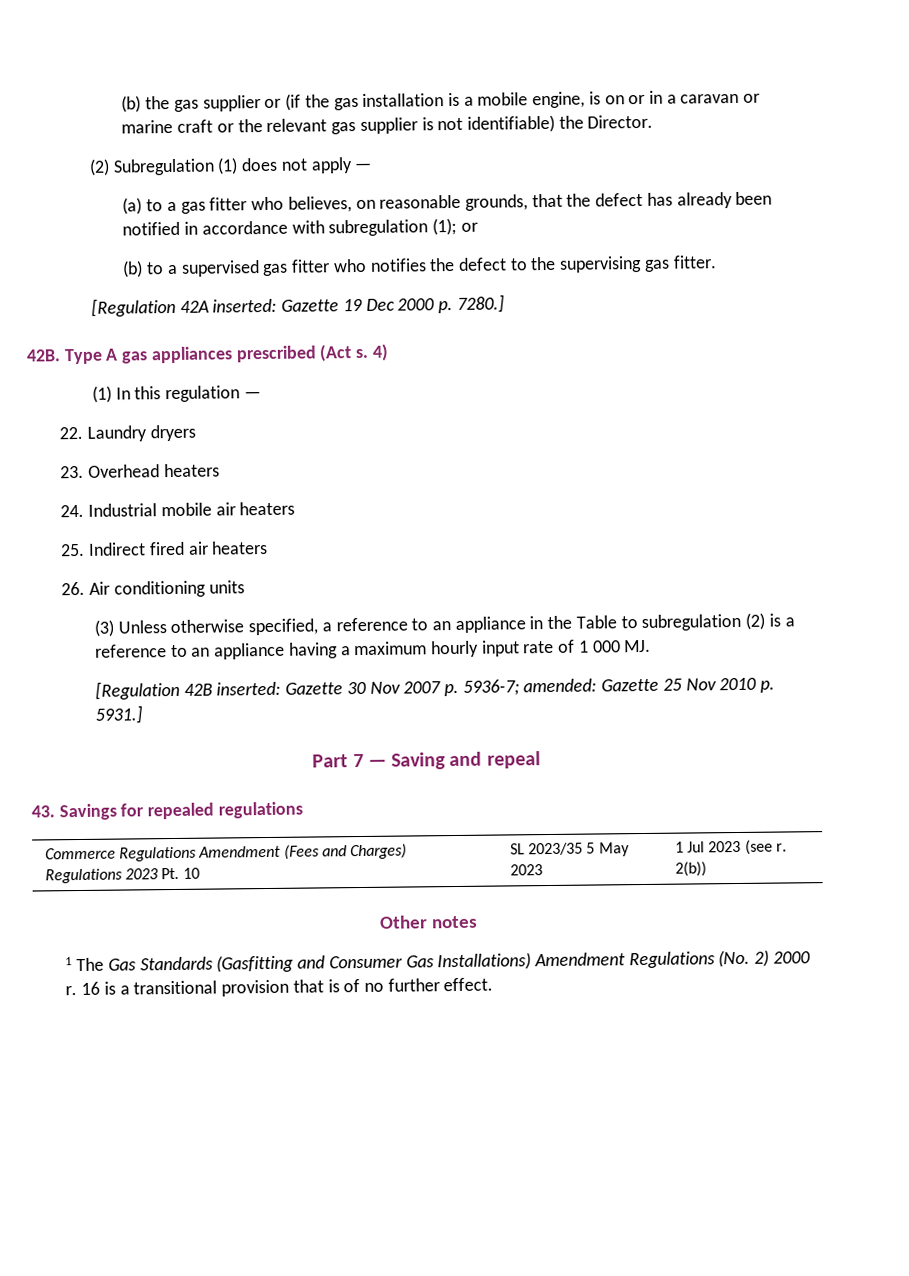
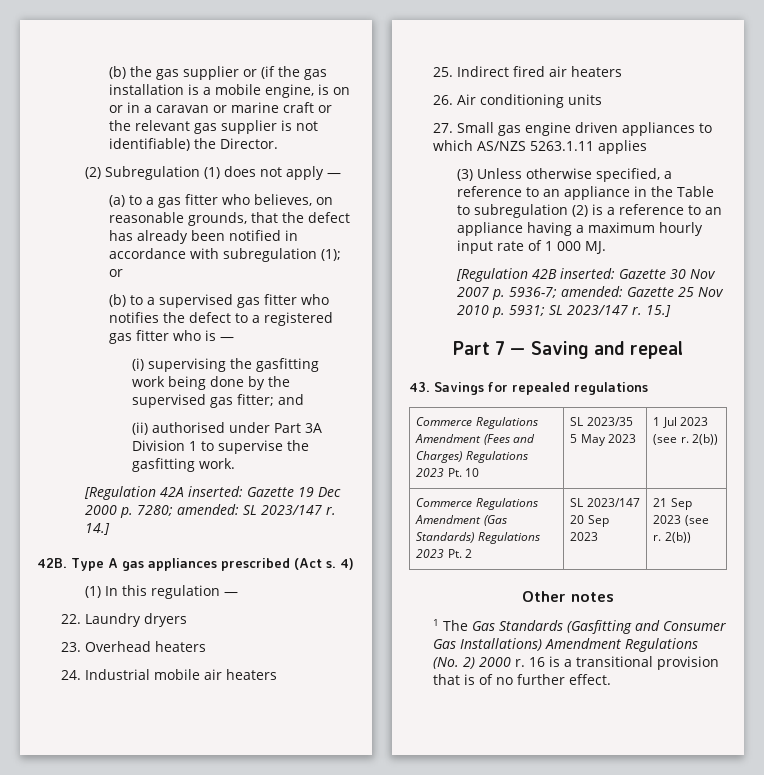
- (b) to a supervised gas fitter who notifies the defect to the supervising gas fitter.
+ (b) to a supervised gas fitter who notifies the defect to a registered gas fitter who is —
+ (i) supervising the gasfitting work being done by the supervised gas fitter; and
+ (ii) authorised under Part 3A Division 1 to supervise the gasfitting work.
- [Regulation 42A inserted: Gazette 19 Dec 2000 p. 7280.]
+ [Regulation 42A inserted: Gazette 19 Dec 2000 p. 7280; amended: SL 2023/147 r. 14.]
+ 27. Small gas engine driven appliances to which AS/NZS 5263.1.11 applies
- [Regulation 42B inserted: Gazette 30 Nov 2007 p. 5936-7; amended: Gazette 25 Nov 2010 p. 5931.]
+ [Regulation 42B inserted: Gazette 30 Nov 2007 p. 5936-7; amended: Gazette 25 Nov 2010 p. 5931; SL 2023/147 r. 15.]
+ Commerce Regulations Amendment (Gas Standards) Regulations 2023 Pt. 2 | SL 2023/147 20 Sep 2023 | 21 Sep 2023 (see r. 2(b))

